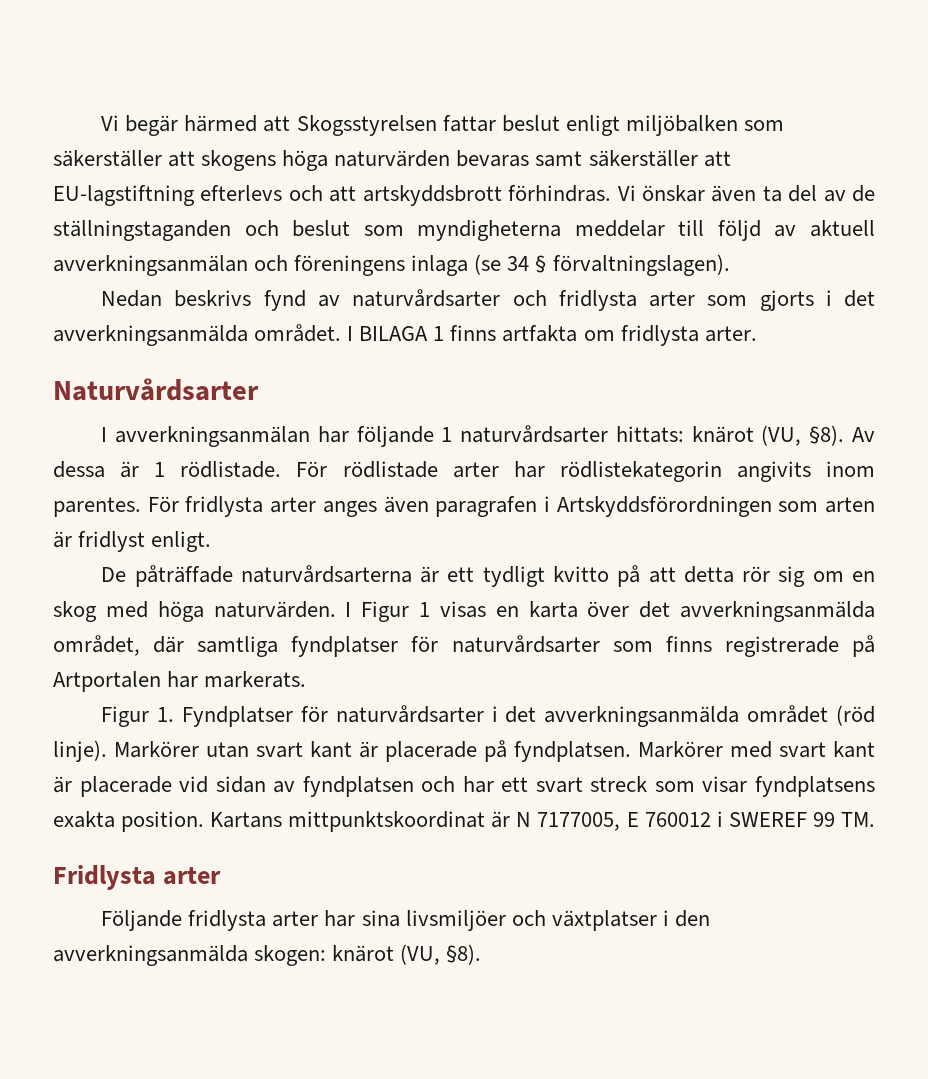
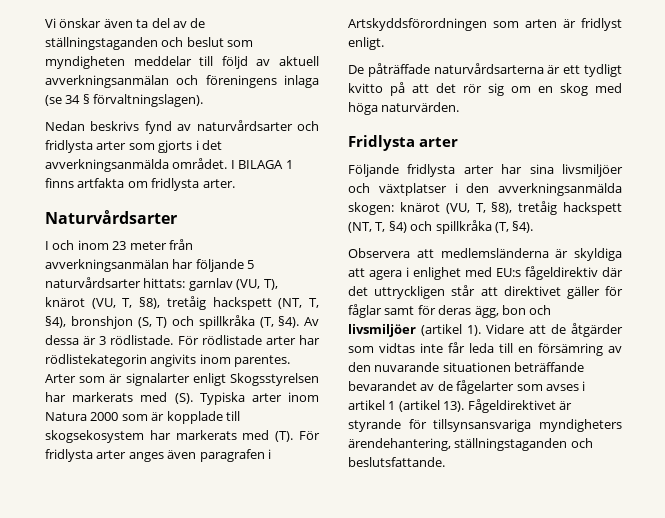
- Vi begär härmed att Skogsstyrelsen fattar beslut enligt miljöbalken som säkerställer att skogens höga naturvärden bevaras samt säkerställer att EU-lagstiftning efterlevs och att artskyddsbrott förhindras. Vi önskar även ta del av de ställningstaganden och beslut som myndigheterna meddelar till följd av aktuell avverkningsanmälan och föreningens inlaga (se 34 § förvaltningslagen).
+ Vi önskar även ta del av de ställningstaganden och beslut som myndigheten meddelar till följd av aktuell avverkningsanmälan och föreningens inlaga (se 34 § förvaltningslagen).
- I avverkningsanmälan har följande 1 naturvårdsarter hittats: knärot (VU, §8).
+ I och inom 23 meter från avverkningsanmälan har följande 5 naturvårdsarter hittats: garnlav (VU, T), knärot (VU, T, §8), tretåig hackspett (NT, T, §4), bronshjon (S, T) och spillkråka (T, §4).
- Av dessa är 1 rödlistade.
+ Av dessa är 3 rödlistade.
- För fridlysta arter anges även paragrafen i Artskyddsförordningen som arten är fridlyst enligt.
+ Arter som är signalarter enligt Skogsstyrelsen har markerats med (S). Typiska arter inom Natura 2000 som är kopplade till skogsekosystem har markerats med (T). För fridlysta arter anges även paragrafen i Artskyddsförordningen som arten är fridlyst enligt.
- De påträffade naturvårdsarterna är ett tydligt kvitto på att detta rör sig om en skog med höga naturvärden. I Figur 1 visas en karta över det avverkningsanmälda området, där samtliga fyndplatser för naturvårdsarter som finns registrerade på Artportalen har markerats.
- Figur 1. Fyndplatser för naturvårdsarter i det avverkningsanmälda området (röd linje). Markörer utan svart kant är placerade på fyndplatsen. Markörer med svart kant är placerade vid sidan av fyndplatsen och har ett svart streck som visar fyndplatsens exakta position. Kartans mittpunktskoordinat är N 7177005, E 760012 i SWEREF 99 TM.
+ De påträffade naturvårdsarterna är ett tydligt kvitto på att det rör sig om en skog med höga naturvärden.
- Följande fridlysta arter har sina livsmiljöer och växtplatser i den avverkningsanmälda skogen: knärot (VU, §8).
+ Följande fridlysta arter har sina livsmiljöer och växtplatser i den avverkningsanmälda skogen: knärot (VU, T, §8), tretåig hackspett (NT, T, §4) och spillkråka (T, §4).
+ Observera att medlemsländerna är skyldiga att agera i enlighet med EU:s fågeldirektiv där det uttryckligen står att direktivet gäller för fåglar samt för deras ägg, bon och livsmiljöer (artikel 1). Vidare att de åtgärder som vidtas inte får leda till en försämring av den nuvarande situationen beträffande bevarandet av de fågelarter som avses i artikel 1 (artikel 13). Fågeldirektivet är styrande för tillsynsansvariga myndigheters ärendehantering, ställningstaganden och beslutsfattande.

